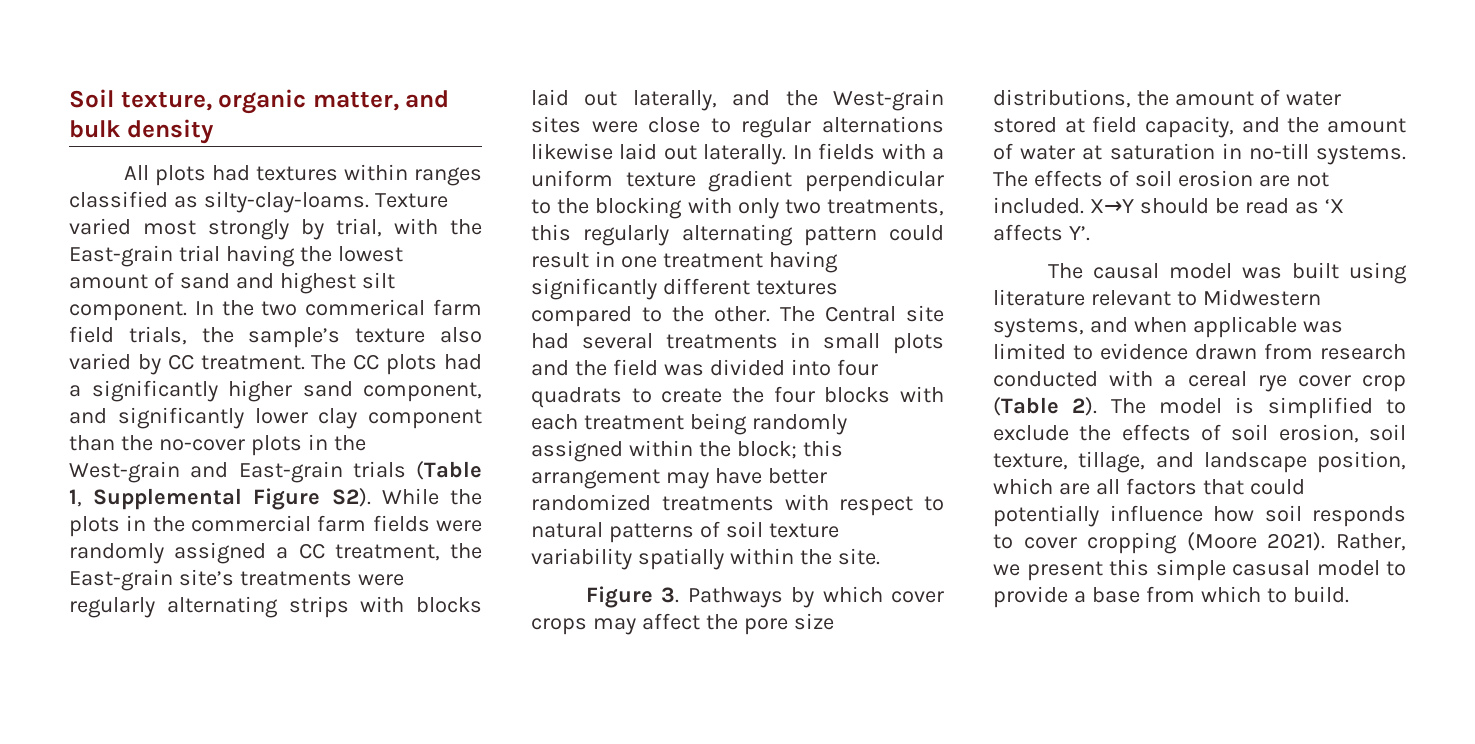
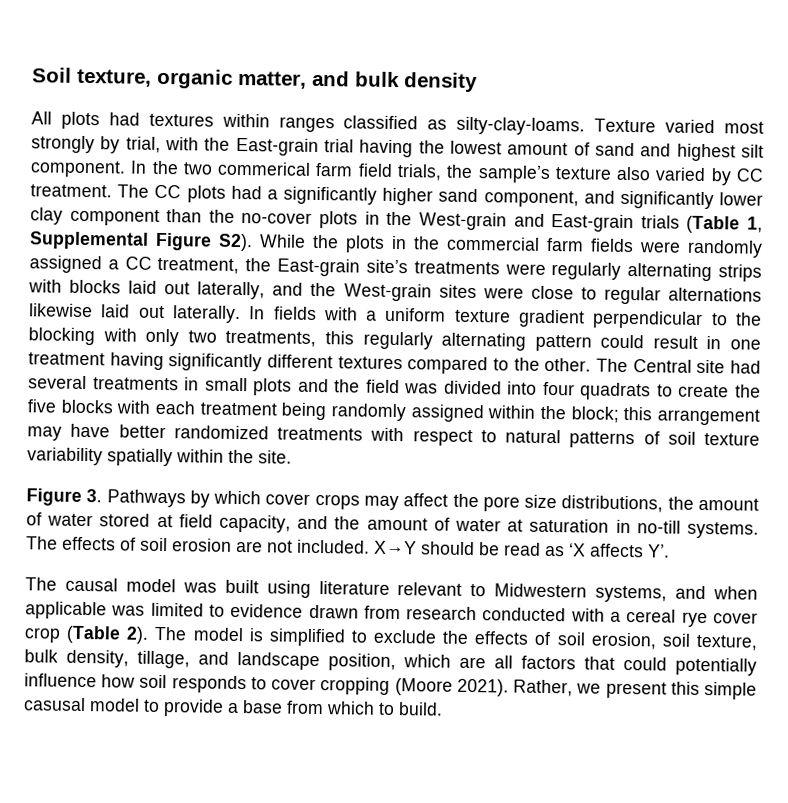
- The Central site had several treatments in small plots and the field was divided into four quadrats to create the four blocks with each treatment being randomly assigned within the block; this arrangement may have better randomized treatments with respect to natural patterns of soil texture variability spatially within the site.
+ The Central site had several treatments in small plots and the field was divided into four quadrats to create the five blocks with each treatment being randomly assigned within the block; this arrangement may have better randomized treatments with respect to natural patterns of soil texture variability spatially within the site.
- The model is simplified to exclude the effects of soil erosion, soil texture, tillage, and landscape position, which are all factors that could potentially influence how soil responds to cover cropping (Moore 2021).
+ The model is simplified to exclude the effects of soil erosion, soil texture, bulk density, tillage, and landscape position, which are all factors that could potentially influence how soil responds to cover cropping (Moore 2021).

